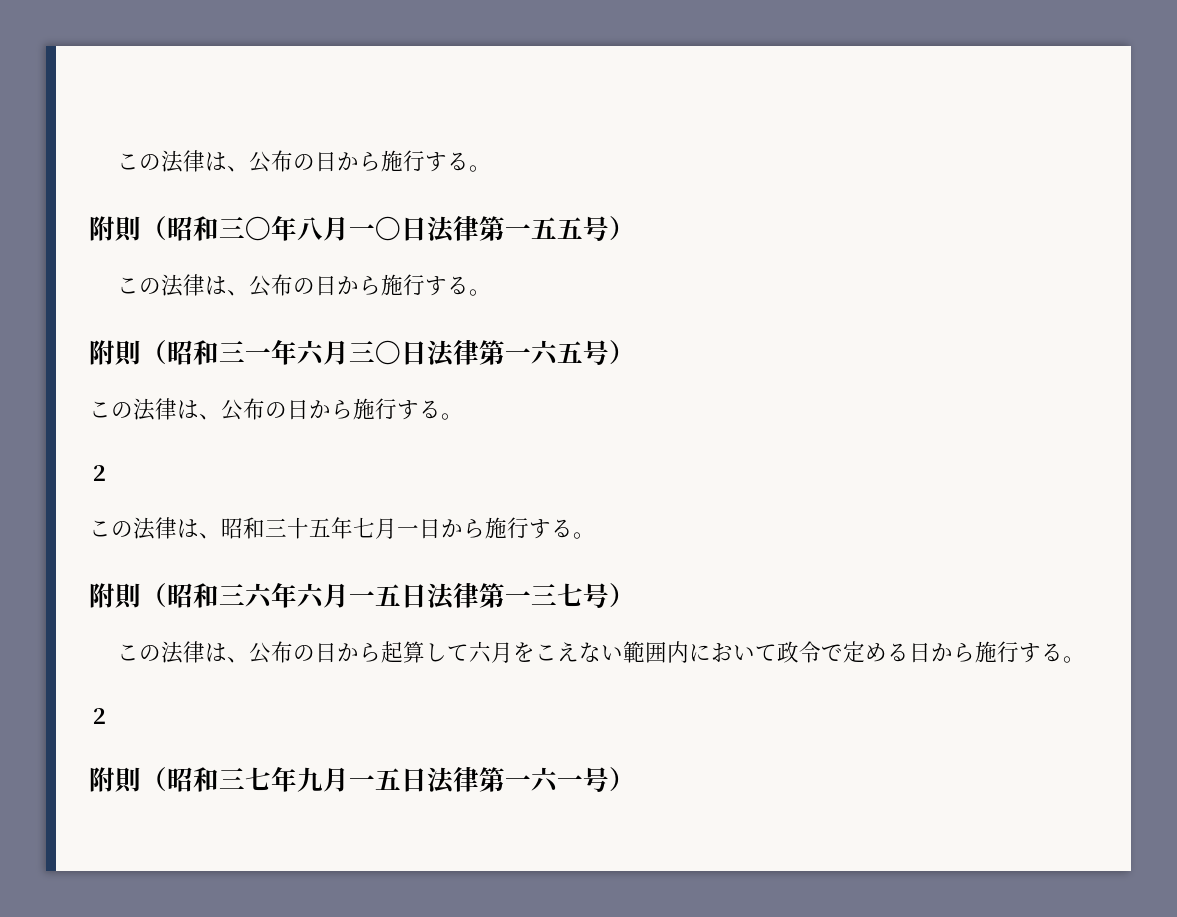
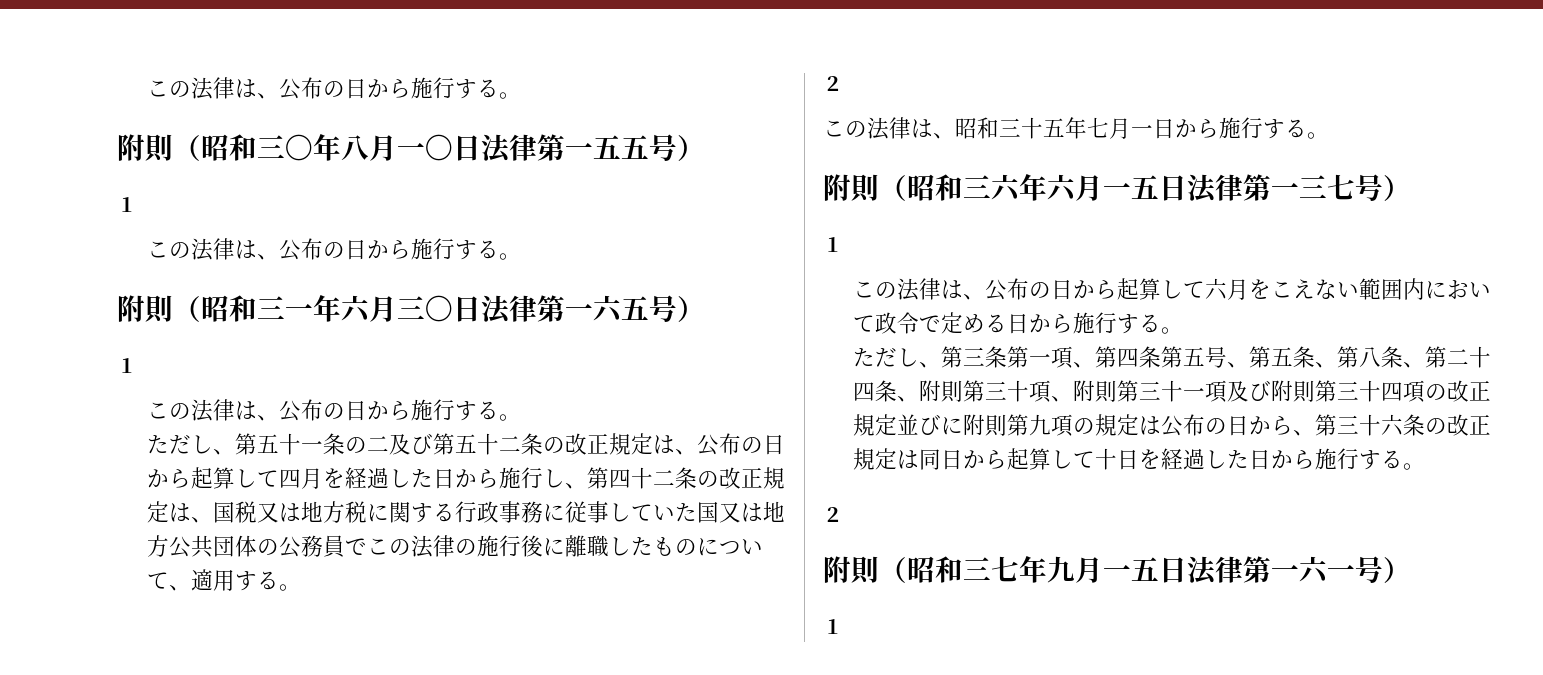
  附則（昭和三〇年八月一〇日法律第一五五号）
+ １
  附則（昭和三一年六月三〇日法律第一六五号）
+ １
  この法律は、公布の日から施行する。
+ ただし、第五十一条の二及び第五十二条の改正規定は、公布の日から起算して四月を経過した日から施行し、第四十二条の改正規定は、国税又は地方税に関する行政事務に従事していた国又は地方公共団体の公務員でこの法律の施行後に離職したものについて、適用する。
  附則（昭和三六年六月一五日法律第一三七号）
+ １
+ ただし、第三条第一項、第四条第五号、第五条、第八条、第二十四条、附則第三十項、附則第三十一項及び附則第三十四項の改正規定並びに附則第九項の規定は公布の日から、第三十六条の改正規定は同日から起算して十日を経過した日から施行する。
  附則（昭和三七年九月一五日法律第一六一号）
+ １

